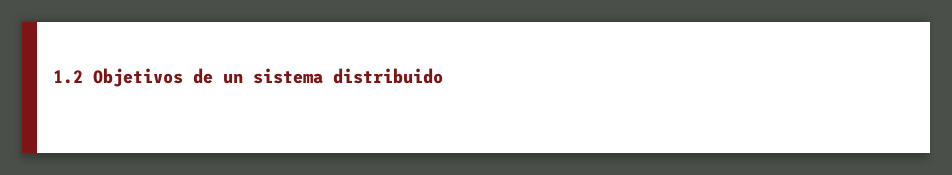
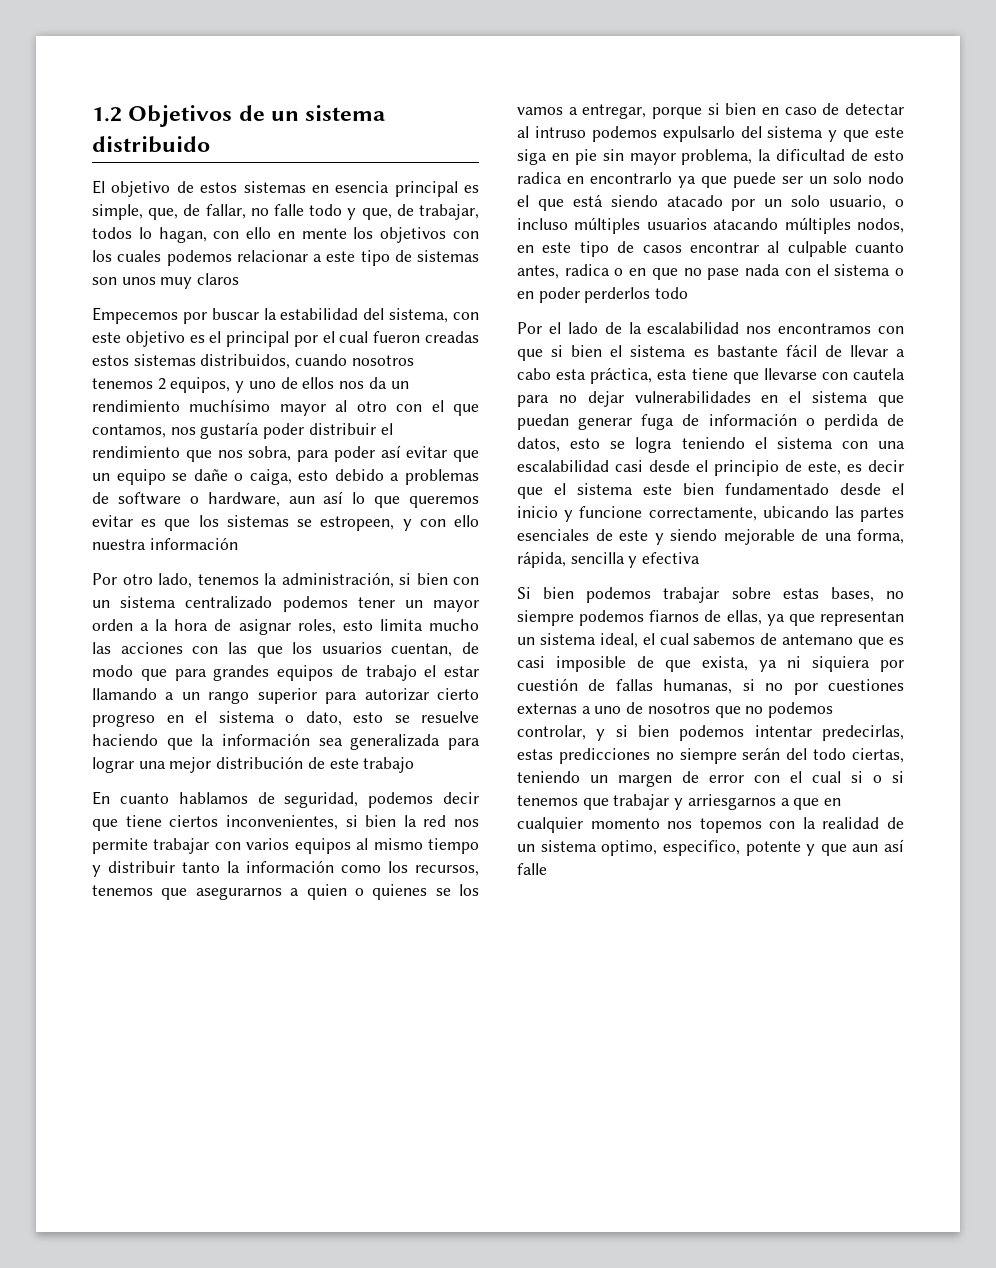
+ El objetivo de estos sistemas en esencia principal es simple, que, de fallar, no falle todo y que, de trabajar, todos lo hagan, con ello en mente los objetivos con los cuales podemos relacionar a este tipo de sistemas son unos muy claros
+ Empecemos por buscar la estabilidad del sistema, con este objetivo es el principal por el cual fueron creadas estos sistemas distribuidos, cuando nosotros tenemos 2 equipos, y uno de ellos nos da un rendimiento muchísimo mayor al otro con el que contamos, nos gustaría poder distribuir el rendimiento que nos sobra, para poder así evitar que un equipo se dañe o caiga, esto debido a problemas de software o hardware, aun así lo que queremos evitar es que los sistemas se estropeen, y con ello nuestra información
+ Por otro lado, tenemos la administración, si bien con un sistema centralizado podemos tener un mayor orden a la hora de asignar roles, esto limita mucho las acciones con las que los usuarios cuentan, de modo que para grandes equipos de trabajo el estar llamando a un rango superior para autorizar cierto progreso en el sistema o dato, esto se resuelve haciendo que la información sea generalizada para lograr una mejor distribución de este trabajo
+ En cuanto hablamos de seguridad, podemos decir que tiene ciertos inconvenientes, si bien la red nos permite trabajar con varios equipos al mismo tiempo y distribuir tanto la información como los recursos, tenemos que asegurarnos a quien o quienes se los vamos a entregar, porque si bien en caso de detectar al intruso podemos expulsarlo del sistema y que este siga en pie sin mayor problema, la dificultad de esto radica en encontrarlo ya que puede ser un solo nodo el que está siendo atacado por un solo usuario, o incluso múltiples usuarios atacando múltiples nodos, en este tipo de casos encontrar al culpable cuanto antes, radica o en que no pase nada con el sistema o en poder perderlos todo
+ Por el lado de la escalabilidad nos encontramos con que si bien el sistema es bastante fácil de llevar a cabo esta práctica, esta tiene que llevarse con cautela para no dejar vulnerabilidades en el sistema que puedan generar fuga de información o perdida de datos, esto se logra teniendo el sistema con una escalabilidad casi desde el principio de este, es decir que el sistema este bien fundamentado desde el inicio y funcione correctamente, ubicando las partes esenciales de este y siendo mejorable de una forma, rápida, sencilla y efectiva
+ Si bien podemos trabajar sobre estas bases, no siempre podemos fiarnos de ellas, ya que representan un sistema ideal, el cual sabemos de antemano que es casi imposible de que exista, ya ni siquiera por cuestión de fallas humanas, si no por cuestiones externas a uno de nosotros que no podemos controlar, y si bien podemos intentar predecirlas, estas predicciones no siempre serán del todo ciertas, teniendo un margen de error con el cual si o si tenemos que trabajar y arriesgarnos a que en cualquier momento nos topemos con la realidad de un sistema optimo, especifico, potente y que aun así falle

